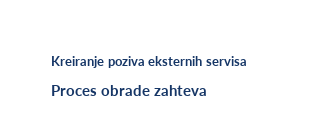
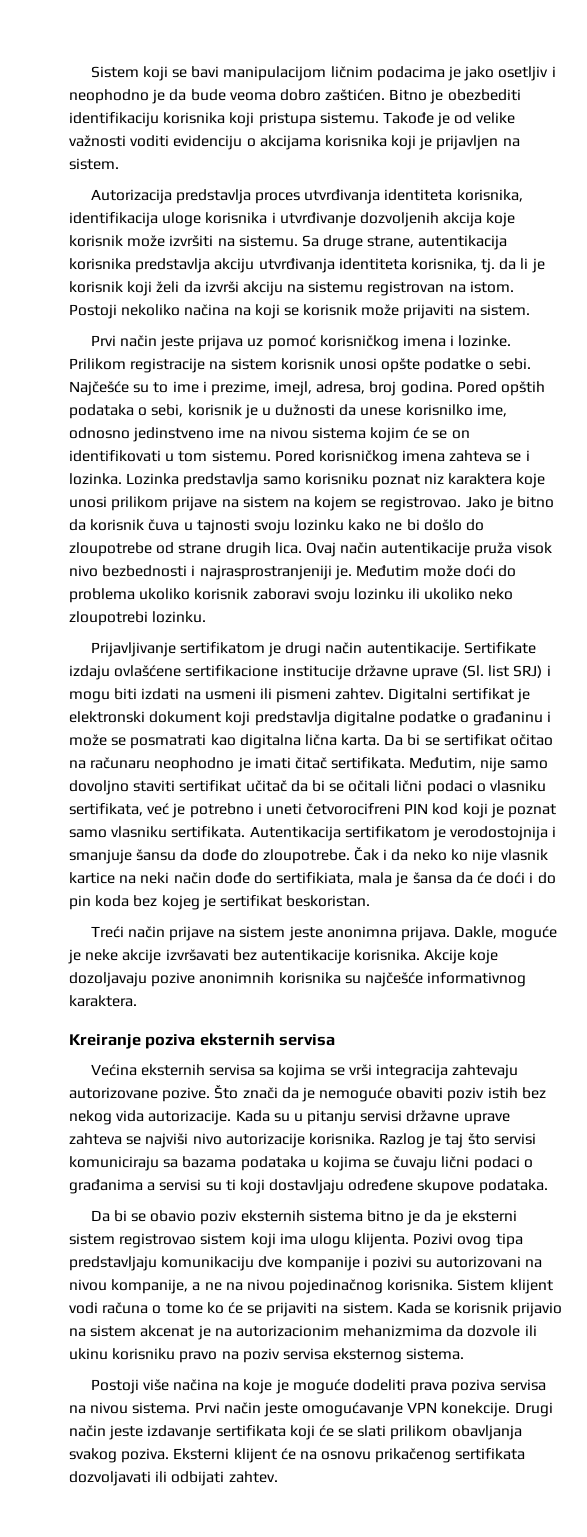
+ Sistem koji se bavi manipulacijom ličnim podacima je jako osetljiv i neophodno je da bude veoma dobro zaštićen. Bitno je obezbediti identifikaciju korisnika koji pristupa sistemu. Takođe je od velike važnosti voditi evidenciju o akcijama korisnika koji je prijavljen na sistem.
+ Autorizacija predstavlja proces utvrđivanja identiteta korisnika, identifikacija uloge korisnika i utvrđivanje dozvoljenih akcija koje korisnik može izvršiti na sistemu. Sa druge strane, autentikacija korisnika predstavlja akciju utvrđivanja identiteta korisnika, tj. da li je korisnik koji želi da izvrši akciju na sistemu registrovan na istom. Postoji nekoliko načina na koji se korisnik može prijaviti na sistem.
+ Prvi način jeste prijava uz pomoć korisničkog imena i lozinke. Prilikom registracije na sistem korisnik unosi opšte podatke o sebi. Najčešće su to ime i prezime, imejl, adresa, broj godina. Pored opštih podataka o sebi, korisnik je u dužnosti da unese korisnilko ime, odnosno jedinstveno ime na nivou sistema kojim će se on identifikovati u tom sistemu. Pored korisničkog imena zahteva se i lozinka. Lozinka predstavlja samo korisniku poznat niz karaktera koje unosi prilikom prijave na sistem na kojem se registrovao. Jako je bitno da korisnik čuva u tajnosti svoju lozinku kako ne bi došlo do zloupotrebe od strane drugih lica. Ovaj način autentikacije pruža visok nivo bezbednosti i najrasprostranjeniji je. Međutim može doći do problema ukoliko korisnik zaboravi svoju lozinku ili ukoliko neko zloupotrebi lozinku.
+ Prijavljivanje sertifikatom je drugi način autentikacije. Sertifikate izdaju ovlašćene sertifikacione institucije državne uprave (Sl. list SRJ) i mogu biti izdati na usmeni ili pismeni zahtev. Digitalni sertifikat je elektronski dokument koji predstavlja digitalne podatke o građaninu i može se posmatrati kao digitalna lična karta. Da bi se sertifikat očitao na računaru neophodno je imati čitač sertifikata. Međutim, nije samo dovoljno staviti sertifikat učitač da bi se očitali lični podaci o vlasniku sertifikata, već je potrebno i uneti četvorocifreni PIN kod koji je poznat samo vlasniku sertifikata. Autentikacija sertifikatom je verodostojnija i smanjuje šansu da dođe do zloupotrebe. Čak i da neko ko nije vlasnik kartice na neki način dođe do sertifikiata, mala je šansa da će doći i do pin koda bez kojeg je sertifikat beskoristan.
+ Treći način prijave na sistem jeste anonimna prijava. Dakle, moguće je neke akcije izvršavati bez autentikacije korisnika. Akcije koje dozoljavaju pozive anonimnih korisnika su najčešće informativnog karaktera.
  Kreiranje poziva eksternih servisa
- Proces obrade zahteva
+ Većina eksternih servisa sa kojima se vrši integracija zahtevaju autorizovane pozive. Što znači da je nemoguće obaviti poziv istih bez nekog vida autorizacije. Kada su u pitanju servisi državne uprave zahteva se najviši nivo autorizacije korisnika. Razlog je taj što servisi komuniciraju sa bazama podataka u kojima se čuvaju lični podaci o građanima a servisi su ti koji dostavljaju određene skupove podataka.
+ Da bi se obavio poziv eksternih sistema bitno je da je eksterni sistem registrovao sistem koji ima ulogu klijenta. Pozivi ovog tipa predstavljaju komunikaciju dve kompanije i pozivi su autorizovani na nivou kompanije, a ne na nivou pojedinačnog korisnika. Sistem klijent vodi računa o tome ko će se prijaviti na sistem. Kada se korisnik prijavio na sistem akcenat je na autorizacionim mehanizmima da dozvole ili ukinu korisniku pravo na poziv servisa eksternog sistema.
+ Postoji više načina na koje je moguće dodeliti prava poziva servisa na nivou sistema. Prvi način jeste omogućavanje VPN konekcije. Drugi način jeste izdavanje sertifikata koji će se slati prilikom obavljanja svakog poziva. Eksterni klijent će na osnovu prikačenog sertifikata dozvoljavati ili odbijati zahtev.

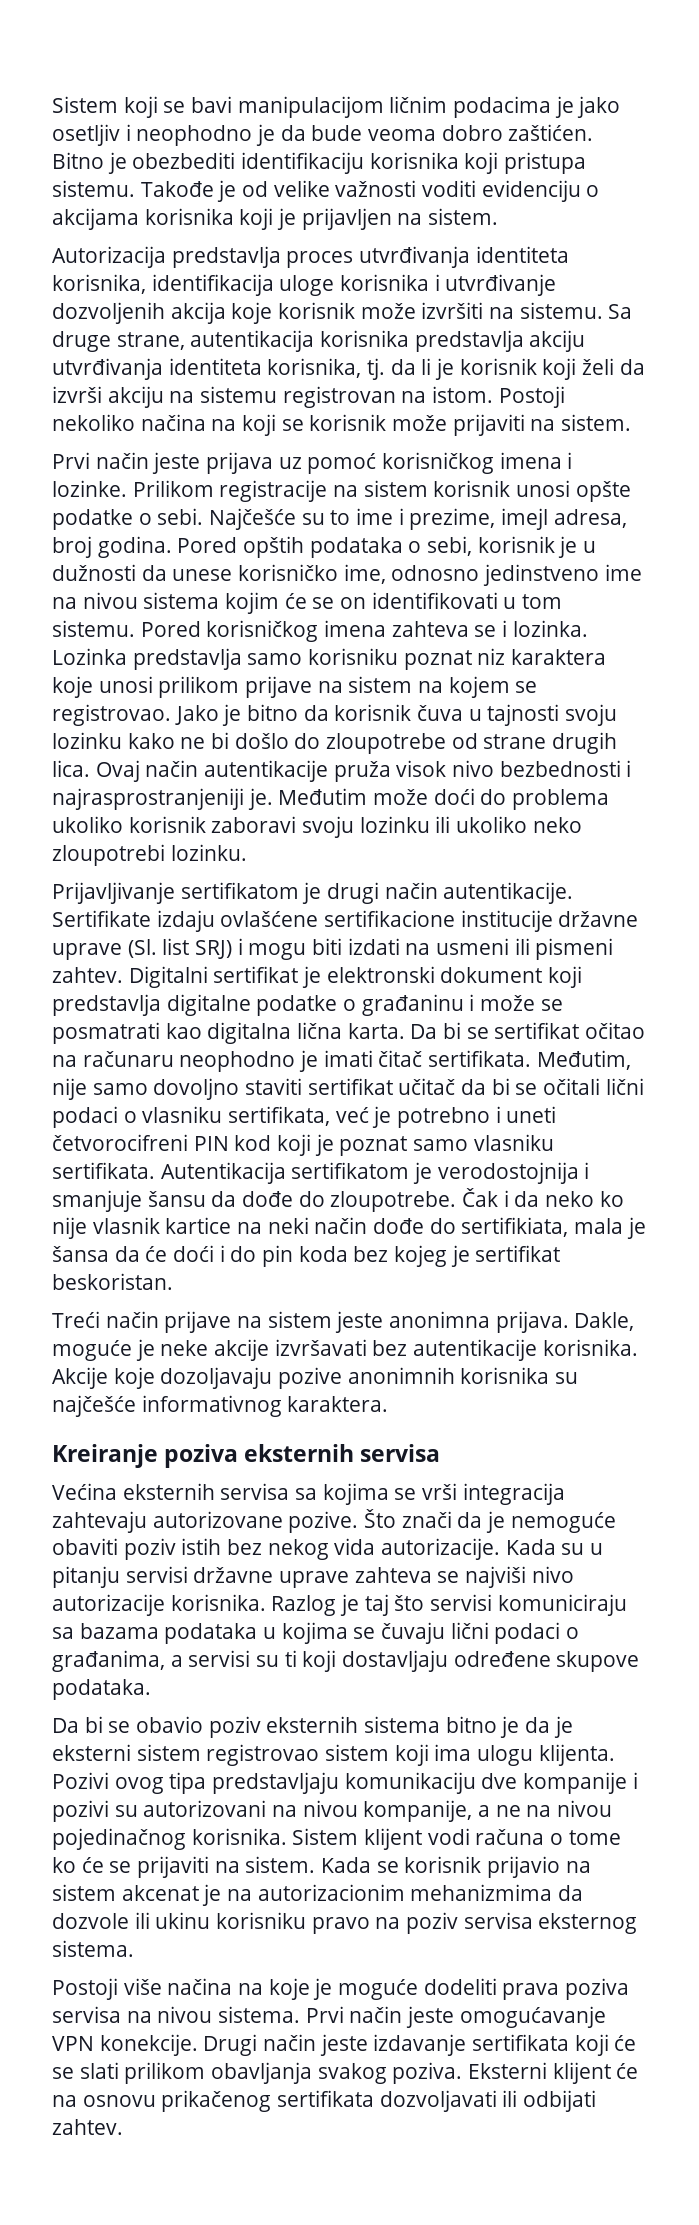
- Najčešće su to ime i prezime, imejl, adresa, broj godina.
+ Najčešće su to ime i prezime, imejl adresa, broj godina.
- Pored opštih podataka o sebi, korisnik je u dužnosti da unese korisnilko ime, odnosno jedinstveno ime na nivou sistema kojim će se on identifikovati u tom sistemu.
+ Pored opštih podataka o sebi, korisnik je u dužnosti da unese korisničko ime, odnosno jedinstveno ime na nivou sistema kojim će se on identifikovati u tom sistemu.
- Razlog je taj što servisi komuniciraju sa bazama podataka u kojima se čuvaju lični podaci o građanima a servisi su ti koji dostavljaju određene skupove podataka.
+ Razlog je taj što servisi komuniciraju sa bazama podataka u kojima se čuvaju lični podaci o građanima, a servisi su ti koji dostavljaju određene skupove podataka.

